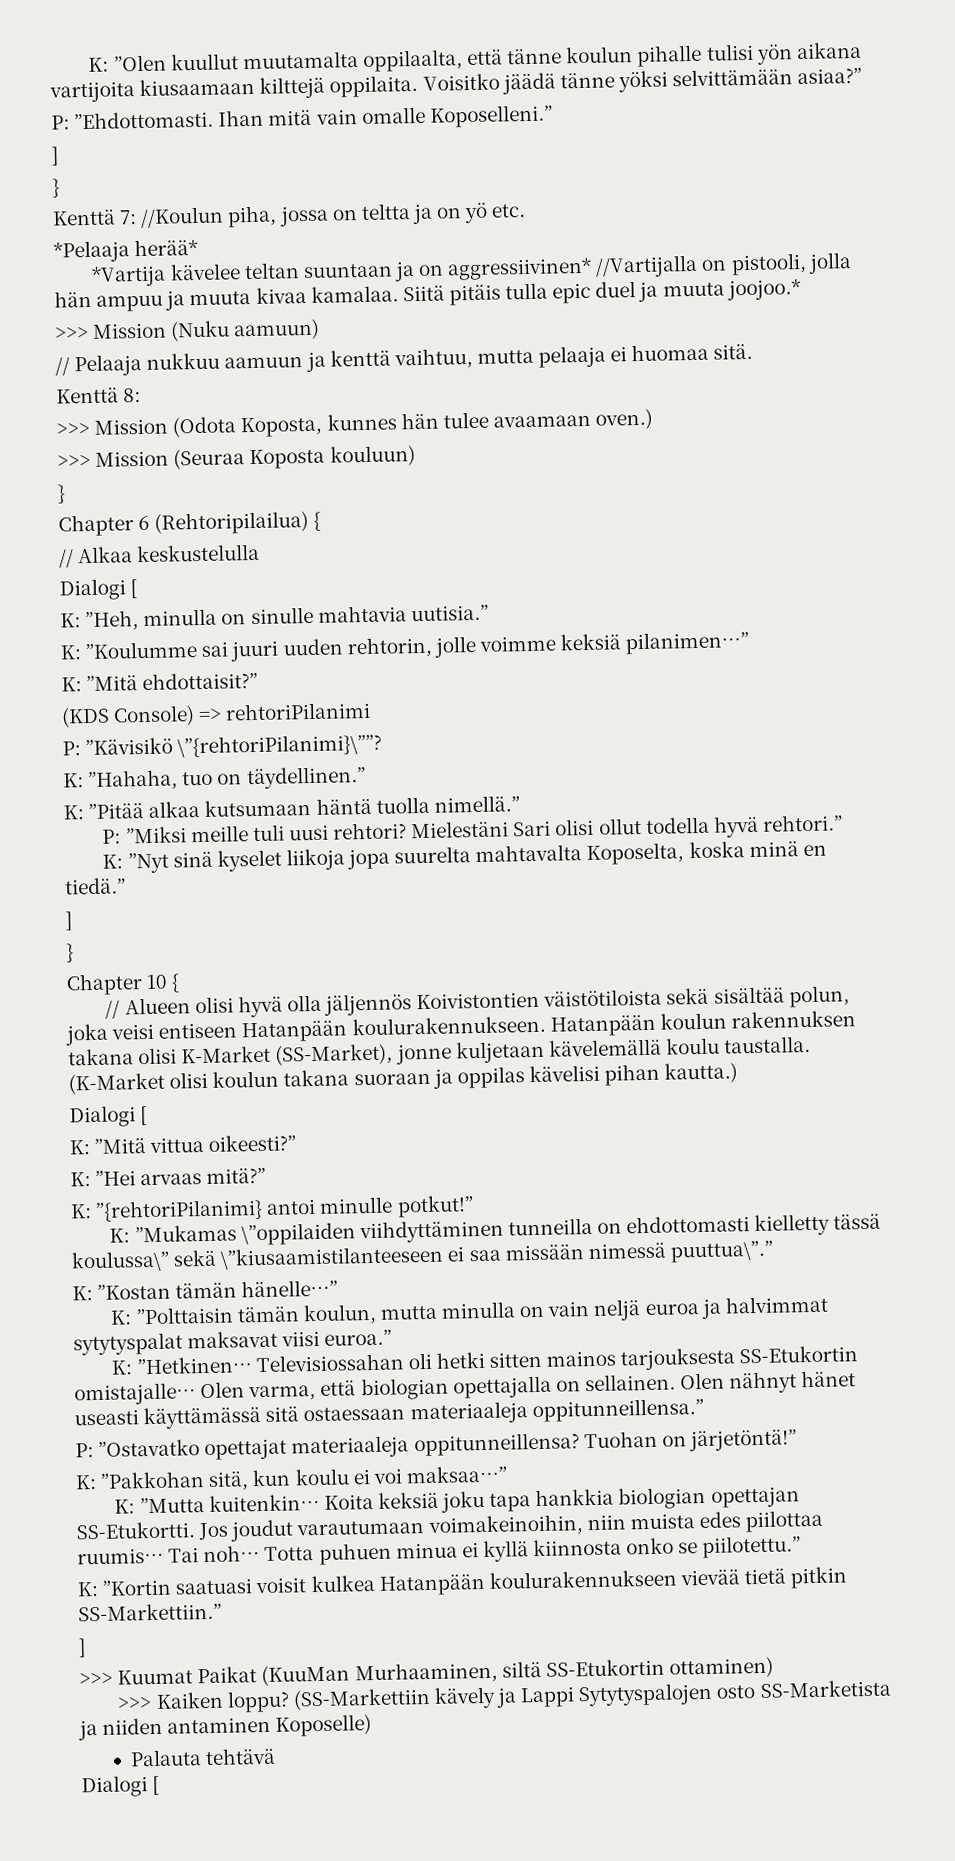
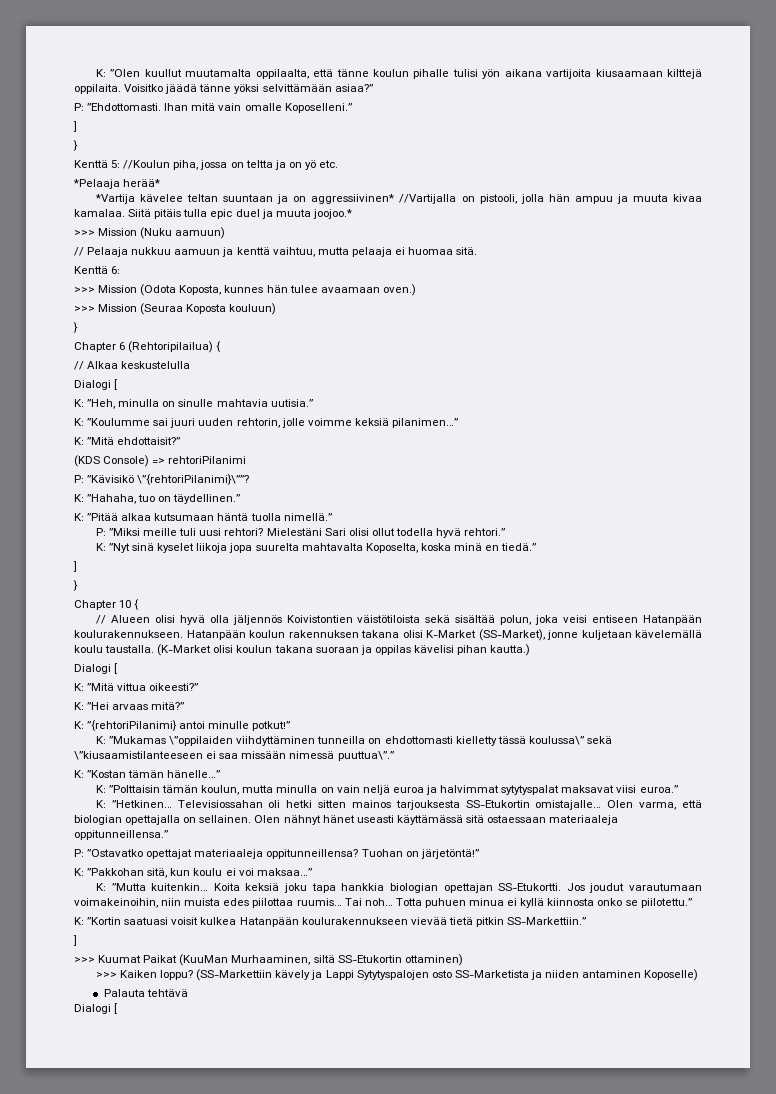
- Kenttä 7: //Koulun piha, jossa on teltta ja on yö etc.
+ Kenttä 5: //Koulun piha, jossa on teltta ja on yö etc.
- Kenttä 8:
+ Kenttä 6:

